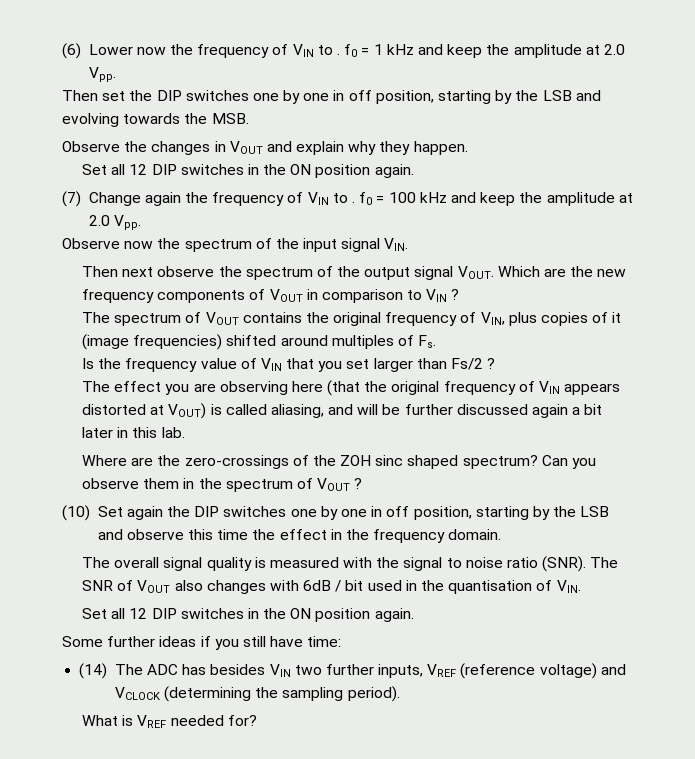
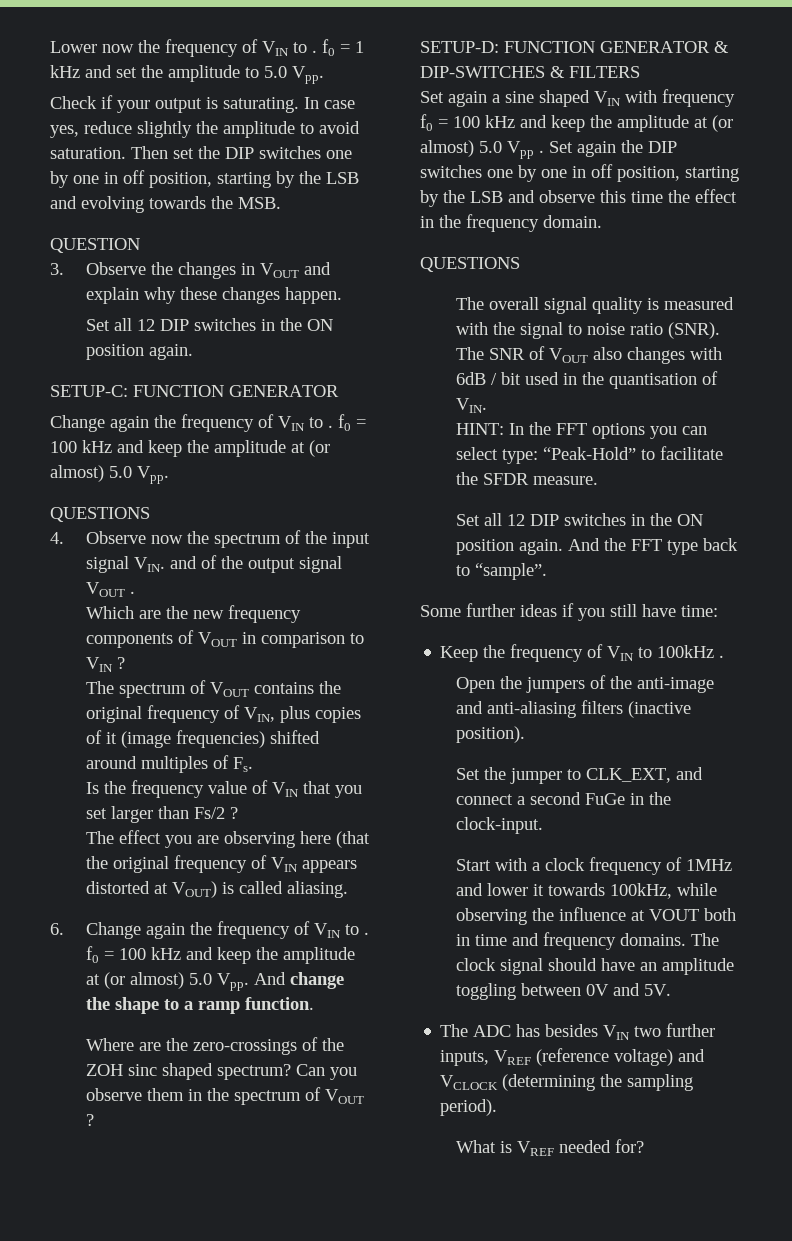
- (6) Lower now the frequency of VIN to . f0 = 1 kHz and keep the amplitude at 2.0 Vpp.
- Then set the DIP switches one by one in off position, starting by the LSB and evolving towards the MSB.
+ Lower now the frequency of VIN to . f0 = 1 kHz and set the amplitude to 5.0 Vpp.
+ Check if your output is saturating. In case yes, reduce slightly the amplitude to avoid saturation. Then set the DIP switches one by one in off position, starting by the LSB and evolving towards the MSB.
- Observe the changes in VOUT and explain why they happen.
+ QUESTION
+ 3. Observe the changes in VOUT and explain why these changes happen.
- (7) Change again the frequency of VIN to . f0 = 100 kHz and keep the amplitude at 2.0 Vpp.
- Observe now the spectrum of the input signal VIN.
- Then next observe the spectrum of the output signal VOUT. Which are the new frequency components of VOUT in comparison to VIN ?
+ SETUP-C: FUNCTION GENERATOR
+ Change again the frequency of VIN to . f0 = 100 kHz and keep the amplitude at (or almost) 5.0 Vpp.
+ QUESTIONS
+ 4. Observe now the spectrum of the input signal VIN. and of the output signal VOUT .
+ Which are the new frequency components of VOUT in comparison to VIN ?
- The effect you are observing here (that the original frequency of VIN appears distorted at VOUT) is called aliasing, and will be further discussed again a bit later in this lab.
+ The effect you are observing here (that the original frequency of VIN appears distorted at VOUT) is called aliasing.
+ 6. Change again the frequency of VIN to . f0 = 100 kHz and keep the amplitude at (or almost) 5.0 Vpp. And change the shape to a ramp function.
- (10) Set again the DIP switches one by one in off position, starting by the LSB and observe this time the effect in the frequency domain.
+ SETUP-D: FUNCTION GENERATOR & DIP-SWITCHES & FILTERS
+ Set again a sine shaped VIN with frequency f0 = 100 kHz and keep the amplitude at (or almost) 5.0 Vpp . Set again the DIP switches one by one in off position, starting by the LSB and observe this time the effect in the frequency domain.
+ QUESTIONS
+ HINT: In the FFT options you can select type: “Peak-Hold” to facilitate the SFDR measure.
+ And the FFT type back to “sample”.
- (14) The ADC has besides VIN two further inputs, VREF (reference voltage) and VCLOCK (determining the sampling period).
+ Keep the frequency of VIN to 100kHz .
+ Open the jumpers of the anti-image and anti-aliasing filters (inactive position).
+ Set the jumper to CLK_EXT, and connect a second FuGe in the clock-input.
+ Start with a clock frequency of 1MHz and lower it towards 100kHz, while observing the influence at VOUT both in time and frequency domains. The clock signal should have an amplitude toggling between 0V and 5V.
+ The ADC has besides VIN two further inputs, VREF (reference voltage) and VCLOCK (determining the sampling period).

